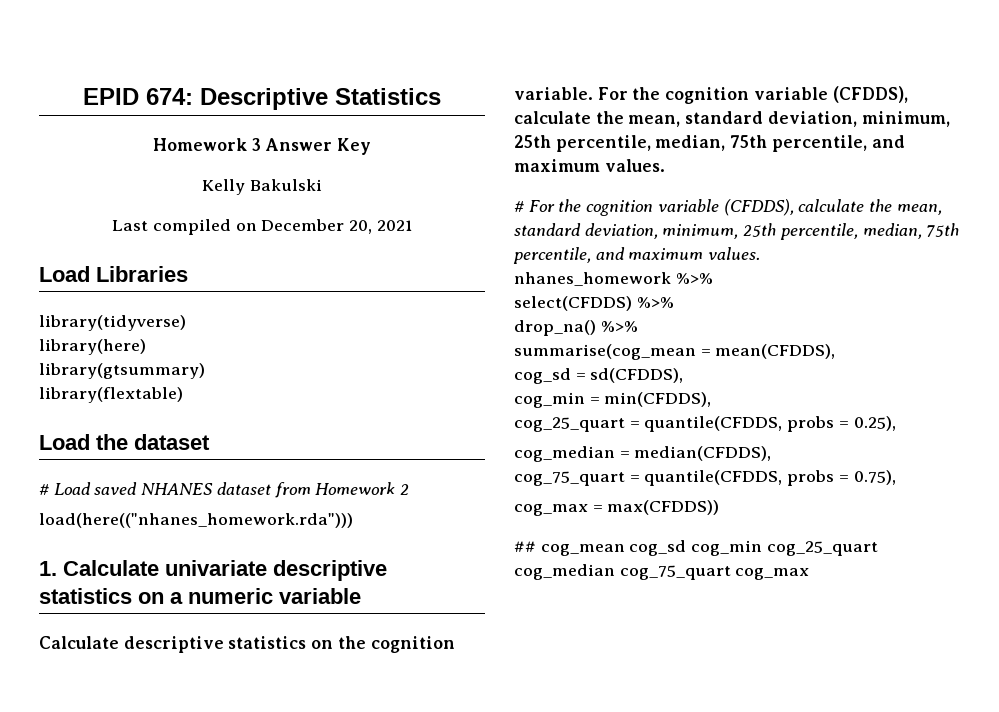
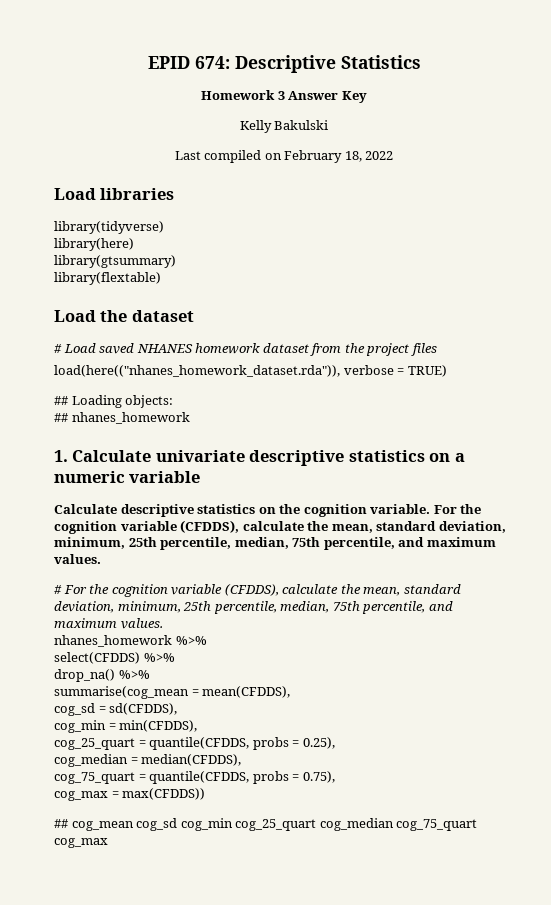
- Last compiled on December 20, 2021
- Load Libraries
+ Last compiled on February 18, 2022
+ Load libraries
- # Load saved NHANES dataset from Homework 2
- load(here(("nhanes_homework.rda")))
+ # Load saved NHANES homework dataset from the project files
+ load(here(("nhanes_homework_dataset.rda")), verbose = TRUE)
+ ## Loading objects:
+ ## nhanes_homework

